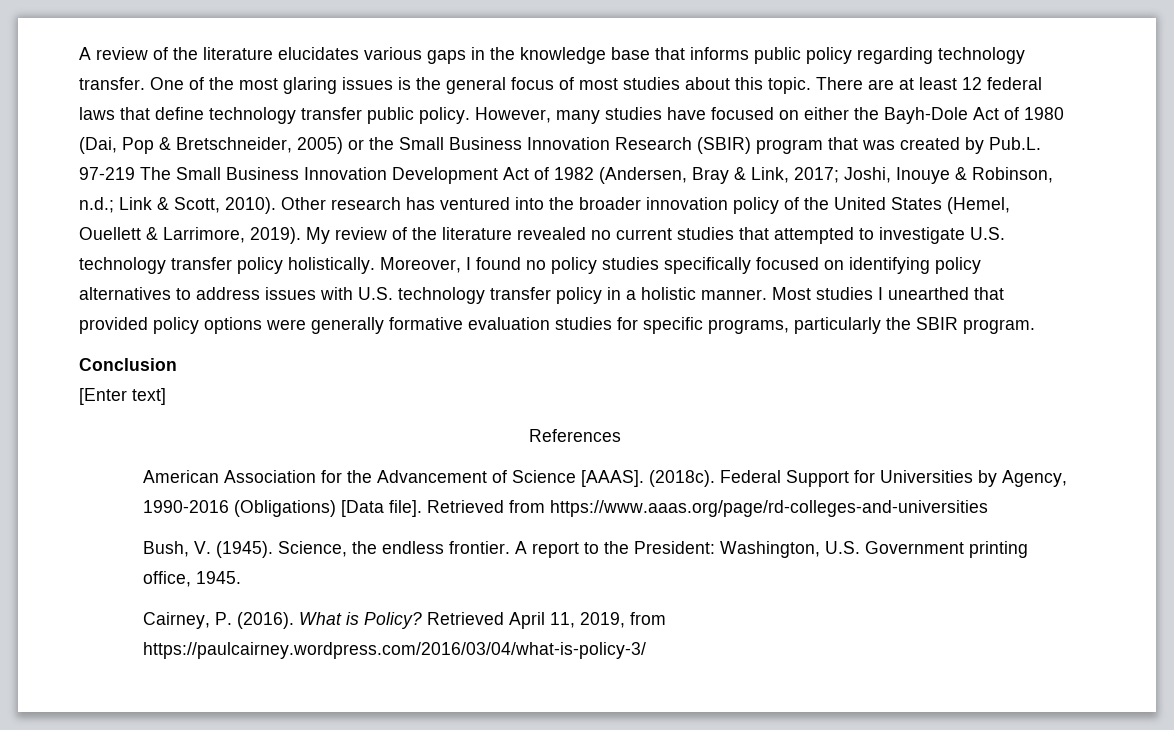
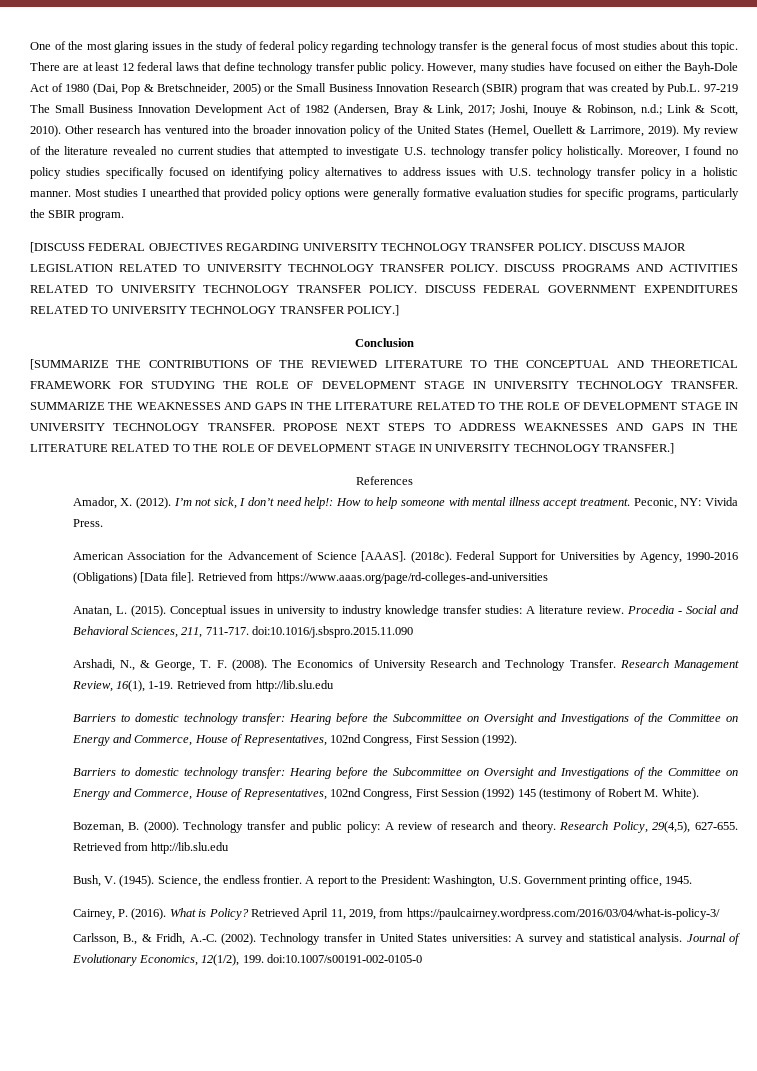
- A review of the literature elucidates various gaps in the knowledge base that informs public policy regarding technology transfer. One of the most glaring issues is the general focus of most studies about this topic.
+ One of the most glaring issues in the study of federal policy regarding technology transfer is the general focus of most studies about this topic.
+ [DISCUSS FEDERAL OBJECTIVES REGARDING UNIVERSITY TECHNOLOGY TRANSFER POLICY. DISCUSS MAJOR LEGISLATION RELATED TO UNIVERSITY TECHNOLOGY TRANSFER POLICY. DISCUSS PROGRAMS AND ACTIVITIES RELATED TO UNIVERSITY TECHNOLOGY TRANSFER POLICY. DISCUSS FEDERAL GOVERNMENT EXPENDITURES RELATED TO UNIVERSITY TECHNOLOGY TRANSFER POLICY.]
  Conclusion
- [Enter text]
+ [SUMMARIZE THE CONTRIBUTIONS OF THE REVIEWED LITERATURE TO THE CONCEPTUAL AND THEORETICAL FRAMEWORK FOR STUDYING THE ROLE OF DEVELOPMENT STAGE IN UNIVERSITY TECHNOLOGY TRANSFER. SUMMARIZE THE WEAKNESSES AND GAPS IN THE LITERATURE RELATED TO THE ROLE OF DEVELOPMENT STAGE IN UNIVERSITY TECHNOLOGY TRANSFER. PROPOSE NEXT STEPS TO ADDRESS WEAKNESSES AND GAPS IN THE LITERATURE RELATED TO THE ROLE OF DEVELOPMENT STAGE IN UNIVERSITY TECHNOLOGY TRANSFER.]
  References
+ Amador, X. (2012). I’m not sick, I don’t need help!: How to help someone with mental illness accept treatment. Peconic, NY: Vivida Press.
+ Anatan, L. (2015). Conceptual issues in university to industry knowledge transfer studies: A literature review. Procedia - Social and Behavioral Sciences, 211, 711-717. doi:10.1016/j.sbspro.2015.11.090
+ Arshadi, N., & George, T. F. (2008). The Economics of University Research and Technology Transfer. Research Management Review, 16(1), 1-19. Retrieved from http://lib.slu.edu
+ Barriers to domestic technology transfer: Hearing before the Subcommittee on Oversight and Investigations of the Committee on Energy and Commerce, House of Representatives, 102nd Congress, First Session (1992).
+ Barriers to domestic technology transfer: Hearing before the Subcommittee on Oversight and Investigations of the Committee on Energy and Commerce, House of Representatives, 102nd Congress, First Session (1992) 145 (testimony of Robert M. White).
+ Bozeman, B. (2000). Technology transfer and public policy: A review of research and theory. Research Policy, 29(4,5), 627-655. Retrieved from http://lib.slu.edu
+ Carlsson, B., & Fridh, A.-C. (2002). Technology transfer in United States universities: A survey and statistical analysis. Journal of Evolutionary Economics, 12(1/2), 199. doi:10.1007/s00191-002-0105-0

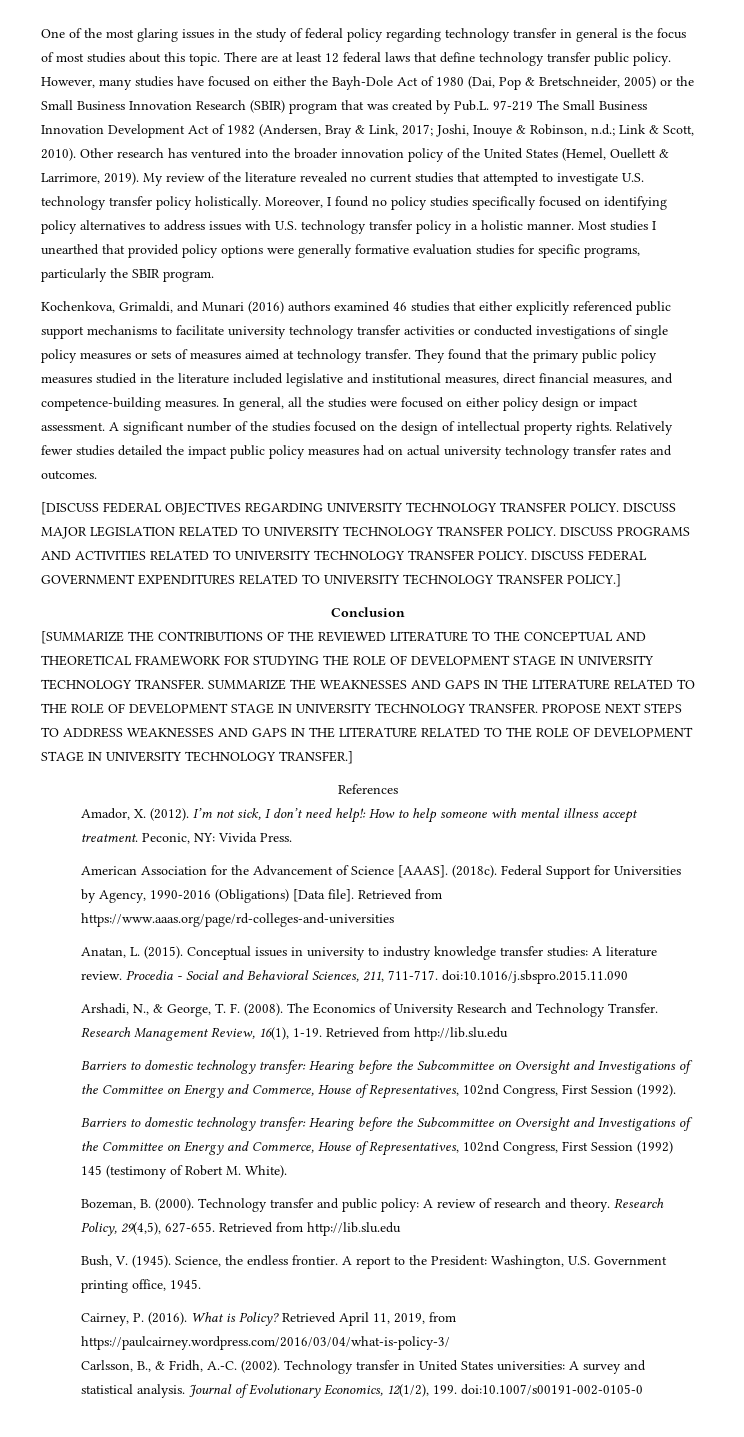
- One of the most glaring issues in the study of federal policy regarding technology transfer is the general focus of most studies about this topic.
+ One of the most glaring issues in the study of federal policy regarding technology transfer in general is the focus of most studies about this topic.
+ Kochenkova, Grimaldi, and Munari (2016) authors examined 46 studies that either explicitly referenced public support mechanisms to facilitate university technology transfer activities or conducted investigations of single policy measures or sets of measures aimed at technology transfer. They found that the primary public policy measures studied in the literature included legislative and institutional measures, direct financial measures, and competence-building measures. In general, all the studies were focused on either policy design or impact assessment. A significant number of the studies focused on the design of intellectual property rights. Relatively fewer studies detailed the impact public policy measures had on actual university technology transfer rates and outcomes.

